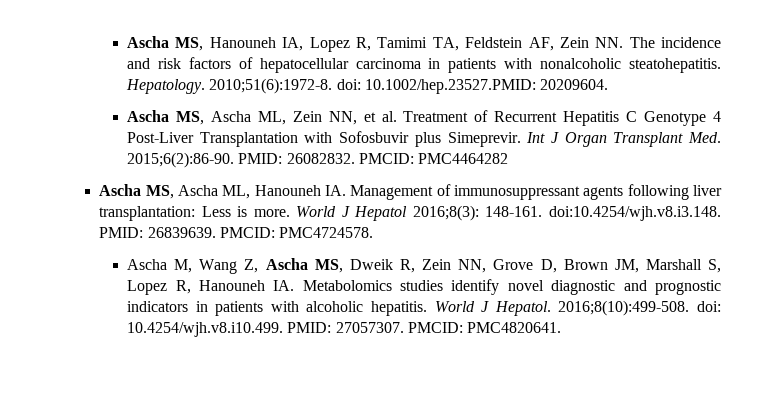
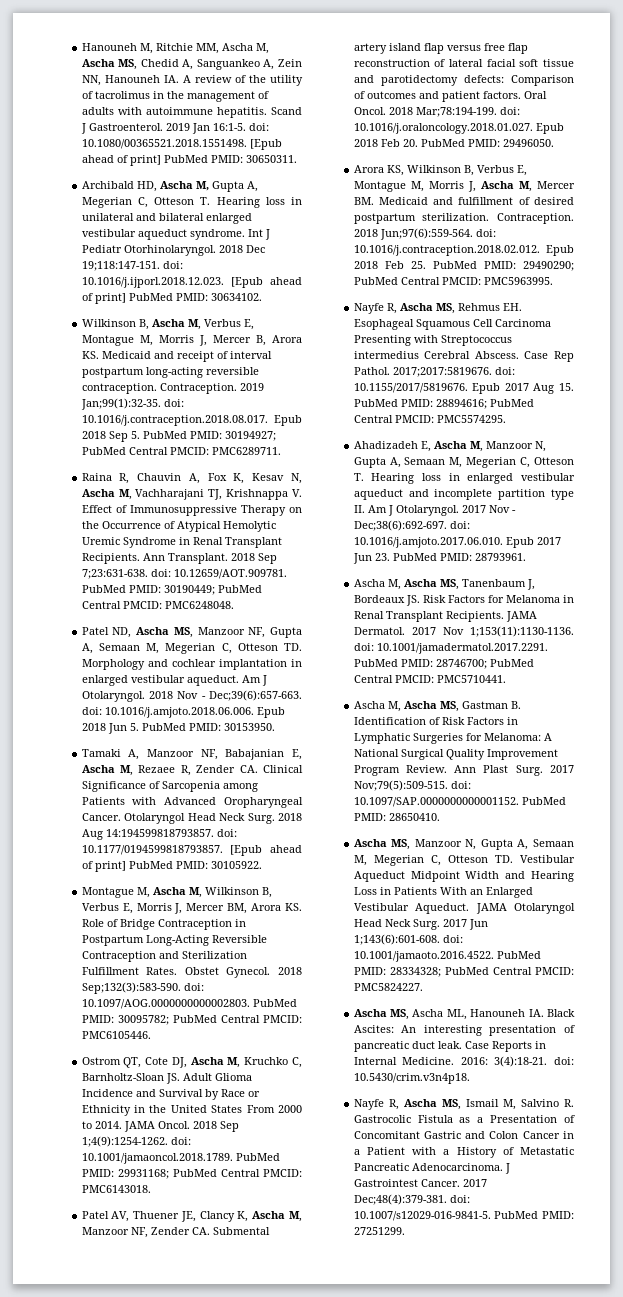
- Ascha MS, Hanouneh IA, Lopez R, Tamimi TA, Feldstein AF, Zein NN. The incidence and risk factors of hepatocellular carcinoma in patients with nonalcoholic steatohepatitis. Hepatology. 2010;51(6):1972-8. doi: 10.1002/hep.23527.PMID: 20209604.
- Ascha MS, Ascha ML, Zein NN, et al. Treatment of Recurrent Hepatitis C Genotype 4 Post-Liver Transplantation with Sofosbuvir plus Simeprevir. Int J Organ Transplant Med. 2015;6(2):86-90. PMID: 26082832. PMCID: PMC4464282
+ Hanouneh M, Ritchie MM, Ascha M, Ascha MS, Chedid A, Sanguankeo A, Zein NN, Hanouneh IA. A review of the utility of tacrolimus in the management of adults with autoimmune hepatitis. Scand J Gastroenterol. 2019 Jan 16:1-5. doi: 10.1080/00365521.2018.1551498. [Epub ahead of print] PubMed PMID: 30650311.
+ Archibald HD, Ascha M, Gupta A, Megerian C, Otteson T. Hearing loss in unilateral and bilateral enlarged vestibular aqueduct syndrome. Int J Pediatr Otorhinolaryngol. 2018 Dec 19;118:147-151. doi: 10.1016/j.ijporl.2018.12.023. [Epub ahead of print] PubMed PMID: 30634102.
+ Wilkinson B, Ascha M, Verbus E, Montague M, Morris J, Mercer B, Arora KS. Medicaid and receipt of interval postpartum long-acting reversible contraception. Contraception. 2019 Jan;99(1):32-35. doi: 10.1016/j.contraception.2018.08.017. Epub 2018 Sep 5. PubMed PMID: 30194927; PubMed Central PMCID: PMC6289711.
+ Raina R, Chauvin A, Fox K, Kesav N, Ascha M, Vachharajani TJ, Krishnappa V. Effect of Immunosuppressive Therapy on the Occurrence of Atypical Hemolytic Uremic Syndrome in Renal Transplant Recipients. Ann Transplant. 2018 Sep 7;23:631-638. doi: 10.12659/AOT.909781. PubMed PMID: 30190449; PubMed Central PMCID: PMC6248048.
+ Patel ND, Ascha MS, Manzoor NF, Gupta A, Semaan M, Megerian C, Otteson TD. Morphology and cochlear implantation in enlarged vestibular aqueduct. Am J Otolaryngol. 2018 Nov - Dec;39(6):657-663. doi: 10.1016/j.amjoto.2018.06.006. Epub 2018 Jun 5. PubMed PMID: 30153950.
+ Tamaki A, Manzoor NF, Babajanian E, Ascha M, Rezaee R, Zender CA. Clinical Significance of Sarcopenia among Patients with Advanced Oropharyngeal Cancer. Otolaryngol Head Neck Surg. 2018 Aug 14:194599818793857. doi: 10.1177/0194599818793857. [Epub ahead of print] PubMed PMID: 30105922.
+ Montague M, Ascha M, Wilkinson B, Verbus E, Morris J, Mercer BM, Arora KS. Role of Bridge Contraception in Postpartum Long-Acting Reversible Contraception and Sterilization Fulfillment Rates. Obstet Gynecol. 2018 Sep;132(3):583-590. doi: 10.1097/AOG.0000000000002803. PubMed PMID: 30095782; PubMed Central PMCID: PMC6105446.
+ Ostrom QT, Cote DJ, Ascha M, Kruchko C, Barnholtz-Sloan JS. Adult Glioma Incidence and Survival by Race or Ethnicity in the United States From 2000 to 2014. JAMA Oncol. 2018 Sep 1;4(9):1254-1262. doi: 10.1001/jamaoncol.2018.1789. PubMed PMID: 29931168; PubMed Central PMCID: PMC6143018.
+ Patel AV, Thuener JE, Clancy K, Ascha M, Manzoor NF, Zender CA. Submental artery island flap versus free flap reconstruction of lateral facial soft tissue and parotidectomy defects: Comparison of outcomes and patient factors. Oral Oncol. 2018 Mar;78:194-199. doi: 10.1016/j.oraloncology.2018.01.027. Epub 2018 Feb 20. PubMed PMID: 29496050.
+ Arora KS, Wilkinson B, Verbus E, Montague M, Morris J, Ascha M, Mercer BM. Medicaid and fulfillment of desired postpartum sterilization. Contraception. 2018 Jun;97(6):559-564. doi: 10.1016/j.contraception.2018.02.012. Epub 2018 Feb 25. PubMed PMID: 29490290; PubMed Central PMCID: PMC5963995.
+ Nayfe R, Ascha MS, Rehmus EH. Esophageal Squamous Cell Carcinoma Presenting with Streptococcus intermedius Cerebral Abscess. Case Rep Pathol. 2017;2017:5819676. doi: 10.1155/2017/5819676. Epub 2017 Aug 15. PubMed PMID: 28894616; PubMed Central PMCID: PMC5574295.
+ Ahadizadeh E, Ascha M, Manzoor N, Gupta A, Semaan M, Megerian C, Otteson T. Hearing loss in enlarged vestibular aqueduct and incomplete partition type II. Am J Otolaryngol. 2017 Nov - Dec;38(6):692-697. doi: 10.1016/j.amjoto.2017.06.010. Epub 2017 Jun 23. PubMed PMID: 28793961.
+ Ascha M, Ascha MS, Tanenbaum J, Bordeaux JS. Risk Factors for Melanoma in Renal Transplant Recipients. JAMA Dermatol. 2017 Nov 1;153(11):1130-1136. doi: 10.1001/jamadermatol.2017.2291. PubMed PMID: 28746700; PubMed Central PMCID: PMC5710441.
+ Ascha M, Ascha MS, Gastman B. Identification of Risk Factors in Lymphatic Surgeries for Melanoma: A National Surgical Quality Improvement Program Review. Ann Plast Surg. 2017 Nov;79(5):509-515. doi: 10.1097/SAP.0000000000001152. PubMed PMID: 28650410.
+ Ascha MS, Manzoor N, Gupta A, Semaan M, Megerian C, Otteson TD. Vestibular Aqueduct Midpoint Width and Hearing Loss in Patients With an Enlarged Vestibular Aqueduct. JAMA Otolaryngol Head Neck Surg. 2017 Jun 1;143(6):601-608. doi: 10.1001/jamaoto.2016.4522. PubMed PMID: 28334328; PubMed Central PMCID: PMC5824227.
- Ascha MS, Ascha ML, Hanouneh IA. Management of immunosuppressant agents following liver transplantation: Less is more. World J Hepatol 2016;8(3): 148-161. doi:10.4254/wjh.v8.i3.148. PMID: 26839639. PMCID: PMC4724578.
- Ascha M, Wang Z, Ascha MS, Dweik R, Zein NN, Grove D, Brown JM, Marshall S, Lopez R, Hanouneh IA. Metabolomics studies identify novel diagnostic and prognostic indicators in patients with alcoholic hepatitis. World J Hepatol. 2016;8(10):499-508. doi: 10.4254/wjh.v8.i10.499. PMID: 27057307. PMCID: PMC4820641.
+ Ascha MS, Ascha ML, Hanouneh IA. Black Ascites: An interesting presentation of pancreatic duct leak. Case Reports in Internal Medicine. 2016: 3(4):18-21. doi: 10.5430/crim.v3n4p18.
+ Nayfe R, Ascha MS, Ismail M, Salvino R. Gastrocolic Fistula as a Presentation of Concomitant Gastric and Colon Cancer in a Patient with a History of Metastatic Pancreatic Adenocarcinoma. J Gastrointest Cancer. 2017 Dec;48(4):379-381. doi: 10.1007/s12029-016-9841-5. PubMed PMID: 27251299.

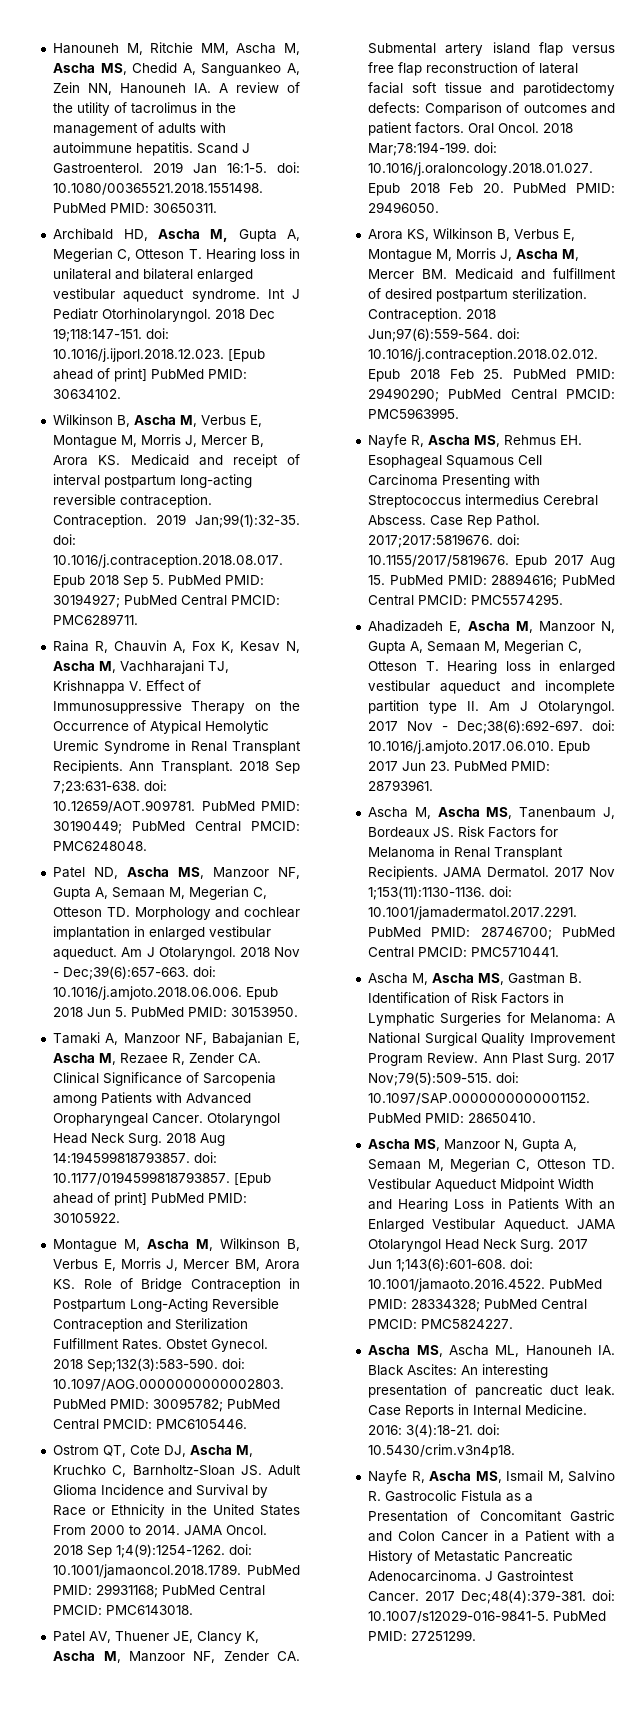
- 2019 Jan 16:1-5. doi: 10.1080/00365521.2018.1551498. [Epub ahead of print] PubMed PMID: 30650311.
+ 2019 Jan 16:1-5. doi: 10.1080/00365521.2018.1551498. PubMed PMID: 30650311.

